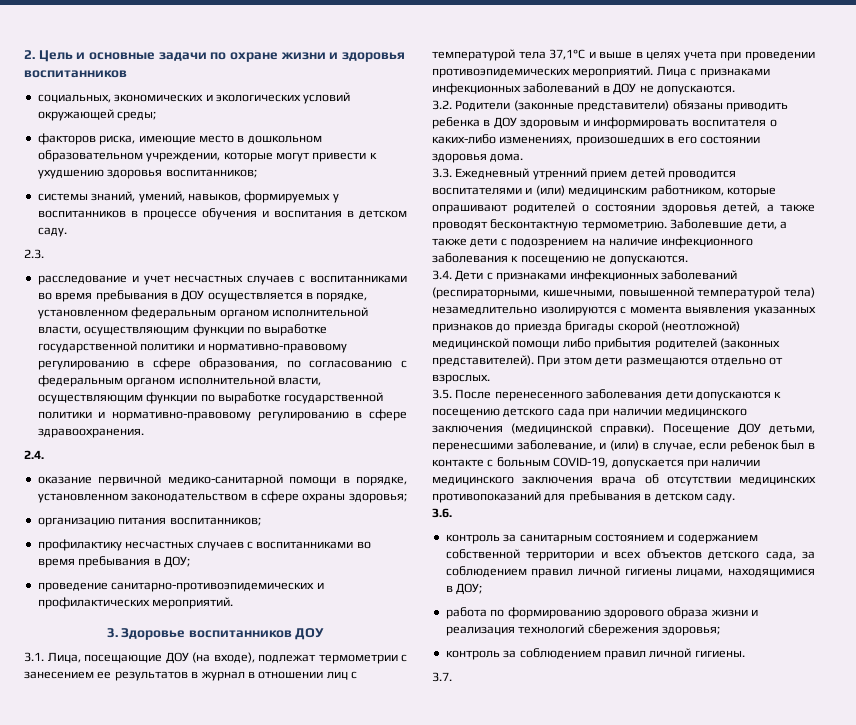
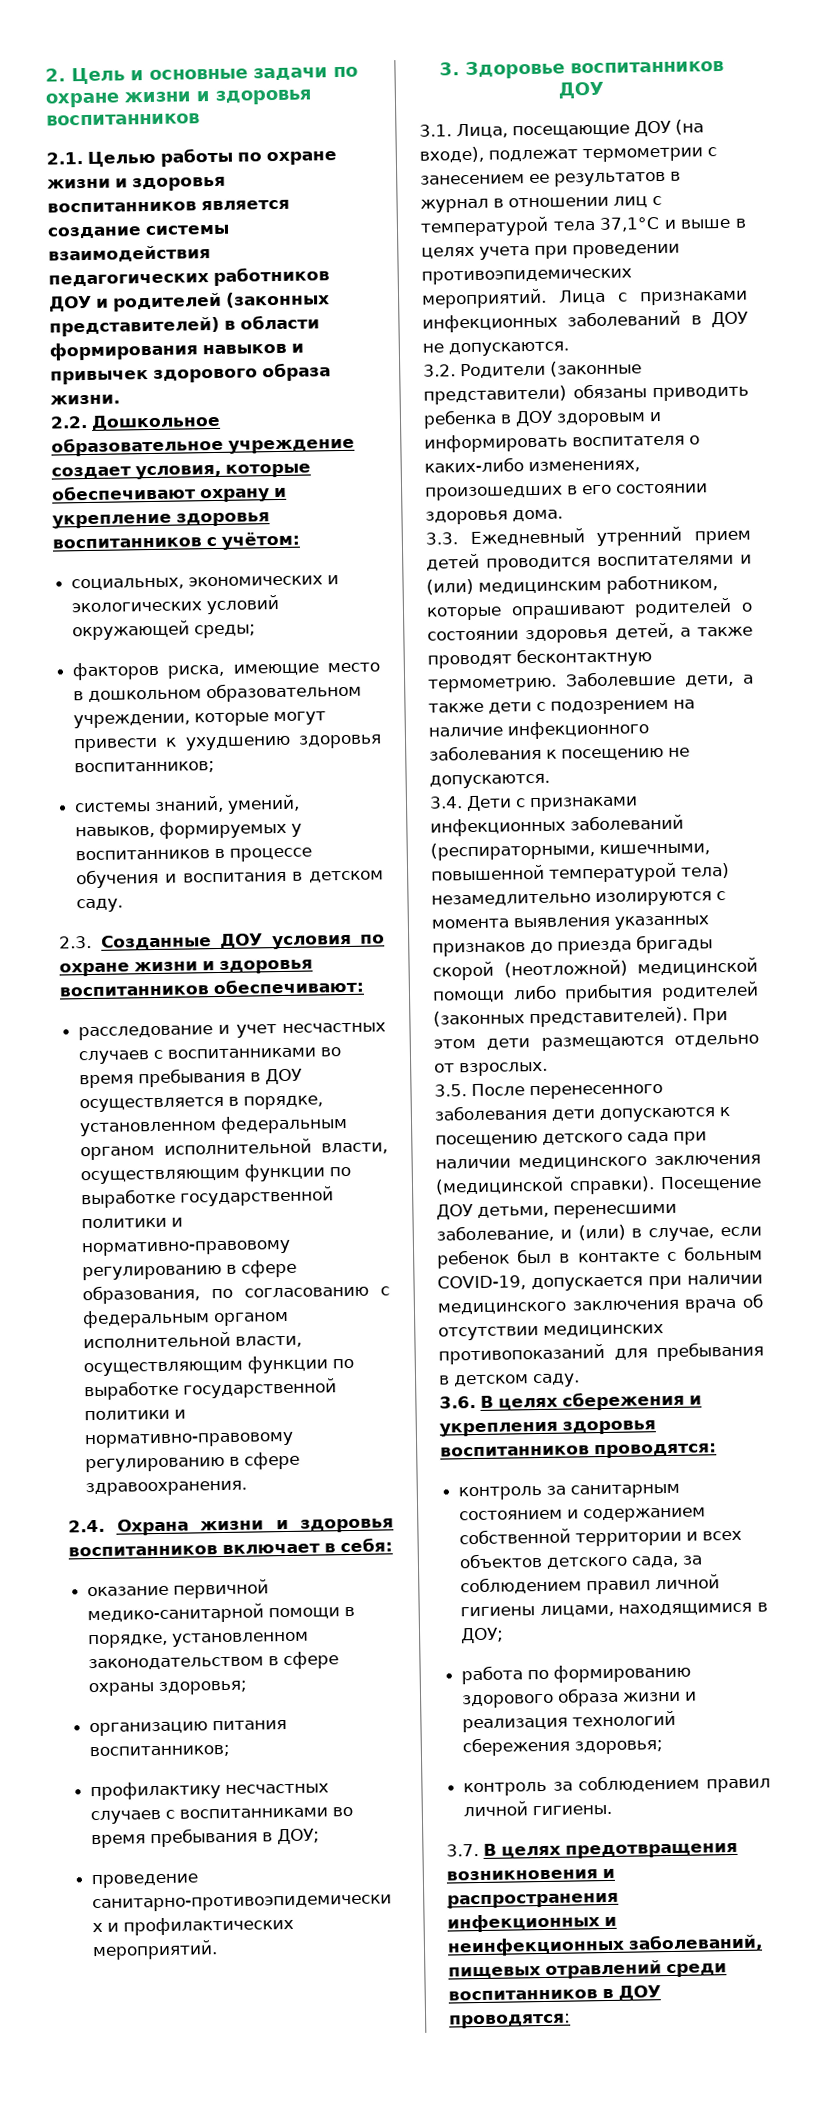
+ 2.1. Целью работы по охране жизни и здоровья воспитанников является создание системы взаимодействия педагогических работников ДОУ и родителей (законных представителей) в области формирования навыков и привычек здорового образа жизни.
+ 2.2. Дошкольное образовательное учреждение создает условия, которые обеспечивают охрану и укрепление здоровья воспитанников с учётом:
- 2.3.
+ 2.3. Созданные ДОУ условия по охране жизни и здоровья воспитанников обеспечивают:
- 2.4.
+ 2.4. Охрана жизни и здоровья воспитанников включает в себя:
- 3.6.
+ 3.6. В целях сбережения и укрепления здоровья воспитанников проводятся:
- 3.7.
+ 3.7. В целях предотвращения возникновения и распространения инфекционных и неинфекционных заболеваний, пищевых отравлений среди воспитанников в ДОУ проводятся:

